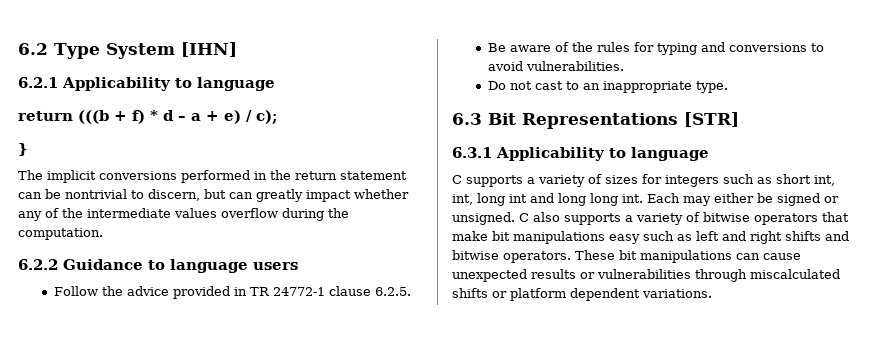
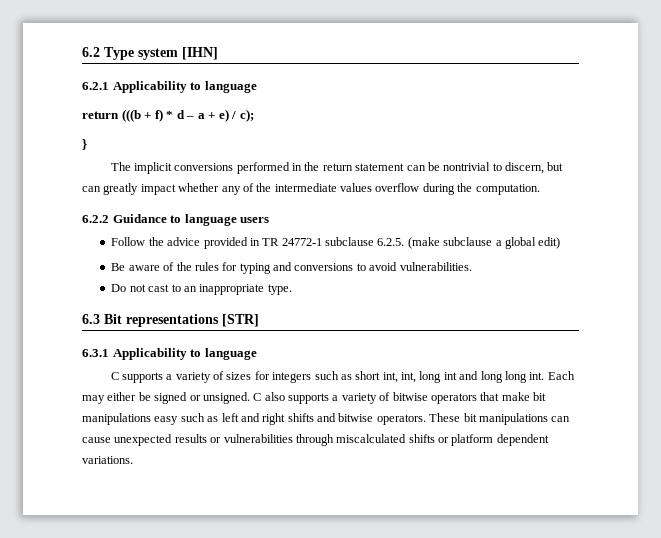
- 6.2 Type System [IHN]
+ 6.2 Type system [IHN]
- Follow the advice provided in TR 24772-1 clause 6.2.5.
+ Follow the advice provided in TR 24772-1 subclause 6.2.5. (make subclause a global edit)
- 6.3 Bit Representations [STR]
+ 6.3 Bit representations [STR]

